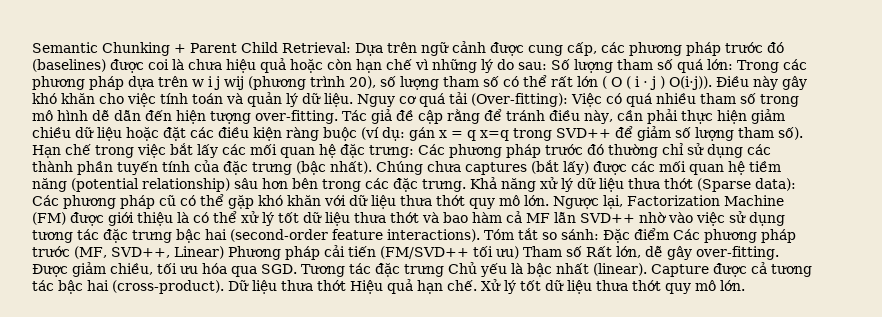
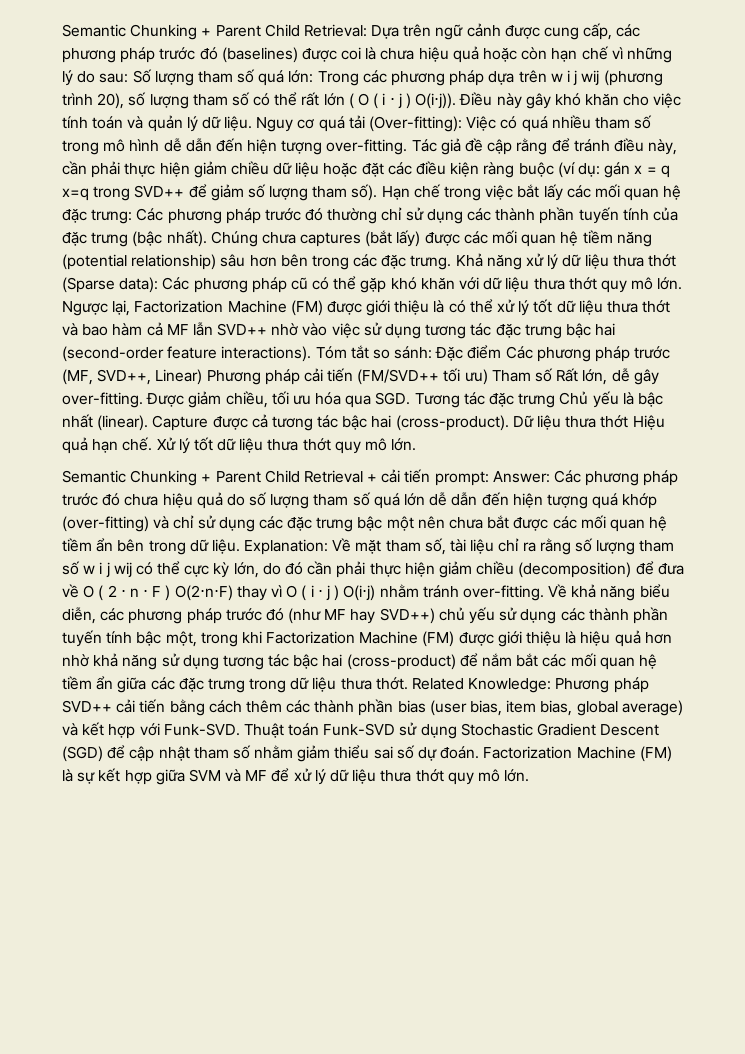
+ Semantic Chunking + Parent Child Retrieval + cải tiến prompt: Answer: Các phương pháp trước đó chưa hiệu quả do số lượng tham số quá lớn dễ dẫn đến hiện tượng quá khớp (over-fitting) và chỉ sử dụng các đặc trưng bậc một nên chưa bắt được các mối quan hệ tiềm ẩn bên trong dữ liệu. Explanation: Về mặt tham số, tài liệu chỉ ra rằng số lượng tham số w i j wij có thể cực kỳ lớn, do đó cần phải thực hiện giảm chiều (decomposition) để đưa về O ( 2 ⋅ n ⋅ F ) O(2⋅n⋅F) thay vì O ( i ⋅ j ) O(i⋅j) nhằm tránh over-fitting. Về khả năng biểu diễn, các phương pháp trước đó (như MF hay SVD++) chủ yếu sử dụng các thành phần tuyến tính bậc một, trong khi Factorization Machine (FM) được giới thiệu là hiệu quả hơn nhờ khả năng sử dụng tương tác bậc hai (cross-product) để nắm bắt các mối quan hệ tiềm ẩn giữa các đặc trưng trong dữ liệu thưa thớt. Related Knowledge: Phương pháp SVD++ cải tiến bằng cách thêm các thành phần bias (user bias, item bias, global average) và kết hợp với Funk-SVD. Thuật toán Funk-SVD sử dụng Stochastic Gradient Descent (SGD) để cập nhật tham số nhằm giảm thiểu sai số dự đoán. Factorization Machine (FM) là sự kết hợp giữa SVM và MF để xử lý dữ liệu thưa thớt quy mô lớn.

